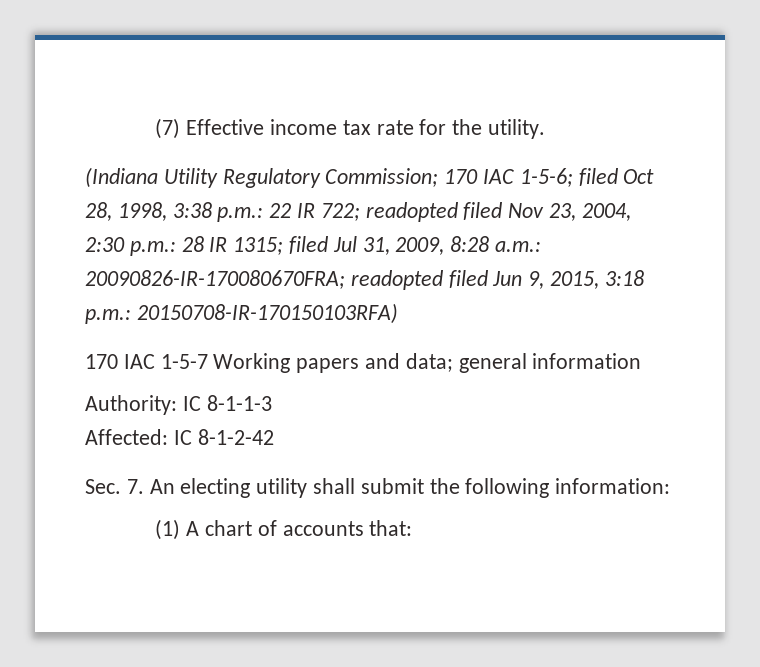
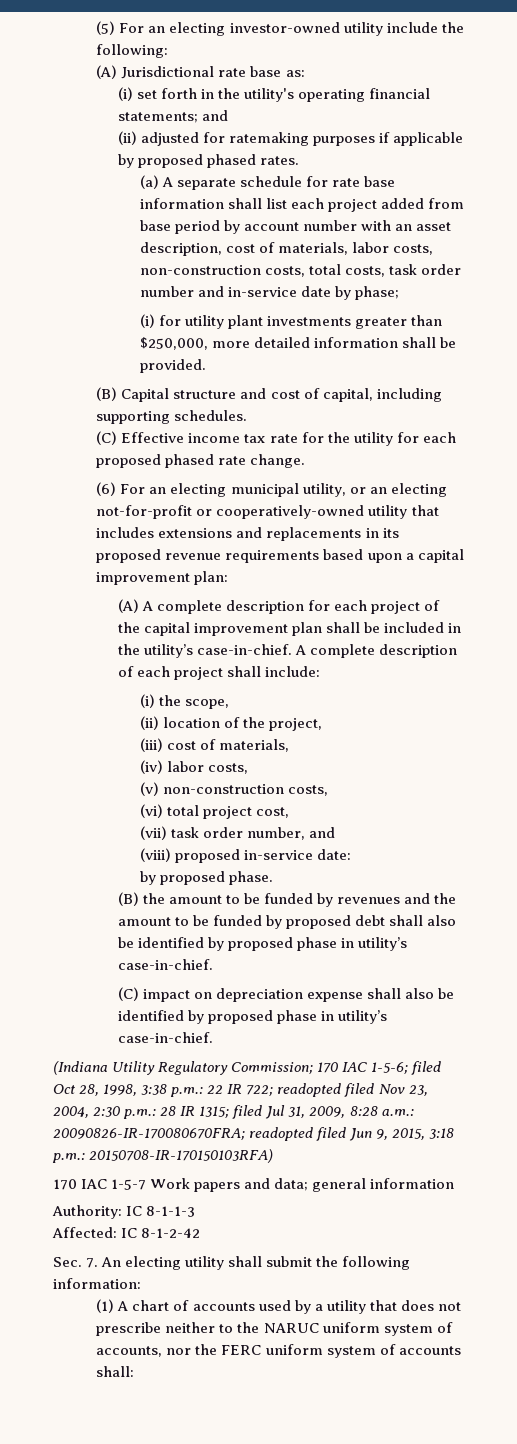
- (7) Effective income tax rate for the utility.
+ (5) For an electing investor-owned utility include the following:
+ (A) Jurisdictional rate base as:
+ (i) set forth in the utility's operating financial statements; and
+ (ii) adjusted for ratemaking purposes if applicable by proposed phased rates.
+ (a) A separate schedule for rate base information shall list each project added from base period by account number with an asset description, cost of materials, labor costs, non-construction costs, total costs, task order number and in-service date by phase;
+ (i) for utility plant investments greater than $250,000, more detailed information shall be provided.
+ (B) Capital structure and cost of capital, including supporting schedules.
+ (C) Effective income tax rate for the utility for each proposed phased rate change.
+ (6) For an electing municipal utility, or an electing not-for-profit or cooperatively-owned utility that includes extensions and replacements in its proposed revenue requirements based upon a capital improvement plan:
+ (A) A complete description for each project of the capital improvement plan shall be included in the utility’s case-in-chief. A complete description of each project shall include:
+ (i) the scope,
+ (ii) location of the project,
+ (iii) cost of materials,
+ (iv) labor costs,
+ (v) non-construction costs,
+ (vi) total project cost,
+ (vii) task order number, and
+ (viii) proposed in-service date:
+ by proposed phase.
+ (B) the amount to be funded by revenues and the amount to be funded by proposed debt shall also be identified by proposed phase in utility’s case-in-chief.
+ (C) impact on depreciation expense shall also be identified by proposed phase in utility’s case-in-chief.
- 170 IAC 1-5-7 Working papers and data; general information
+ 170 IAC 1-5-7 Work papers and data; general information
- (1) A chart of accounts that:
+ (1) A chart of accounts used by a utility that does not prescribe neither to the NARUC uniform system of accounts, nor the FERC uniform system of accounts shall:

